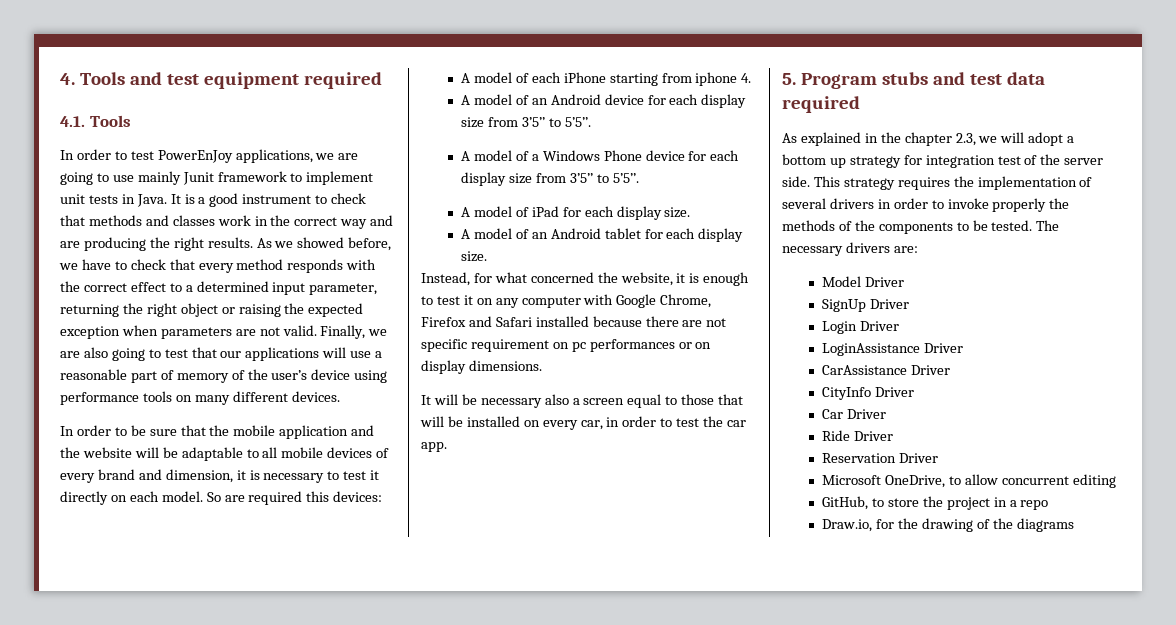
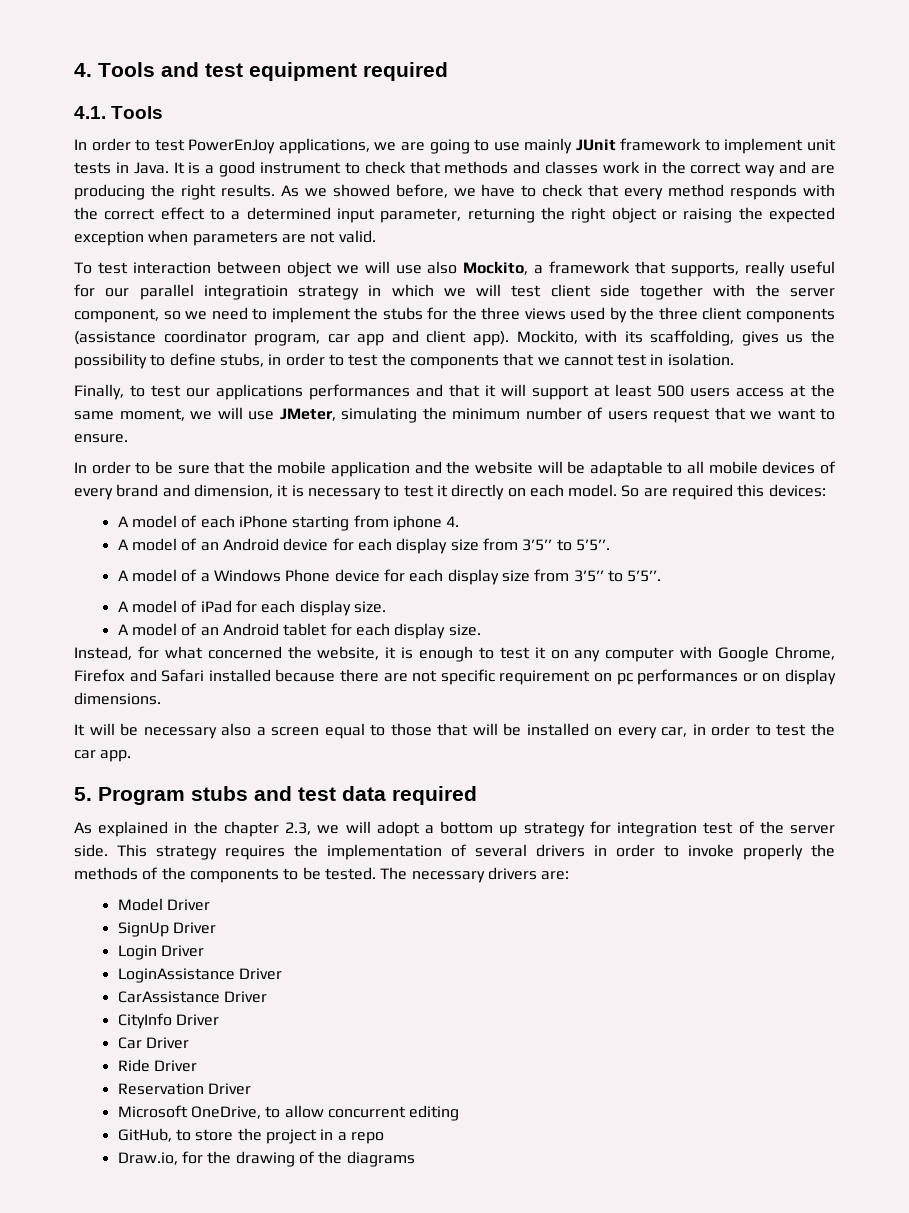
- In order to test PowerEnJoy applications, we are going to use mainly Junit framework to implement unit tests in Java.
+ In order to test PowerEnJoy applications, we are going to use mainly JUnit framework to implement unit tests in Java.
- As we showed before, we have to check that every method responds with the correct effect to a determined input parameter, returning the right object or raising the expected exception when parameters are not valid. Finally, we are also going to test that our applications will use a reasonable part of memory of the user’s device using performance tools on many different devices.
+ As we showed before, we have to check that every method responds with the correct effect to a determined input parameter, returning the right object or raising the expected exception when parameters are not valid.
+ To test interaction between object we will use also Mockito, a framework that supports, really useful for our parallel integratioin strategy in which we will test client side together with the server component, so we need to implement the stubs for the three views used by the three client components (assistance coordinator program, car app and client app). Mockito, with its scaffolding, gives us the possibility to define stubs, in order to test the components that we cannot test in isolation.
+ Finally, to test our applications performances and that it will support at least 500 users access at the same moment, we will use JMeter, simulating the minimum number of users request that we want to ensure.

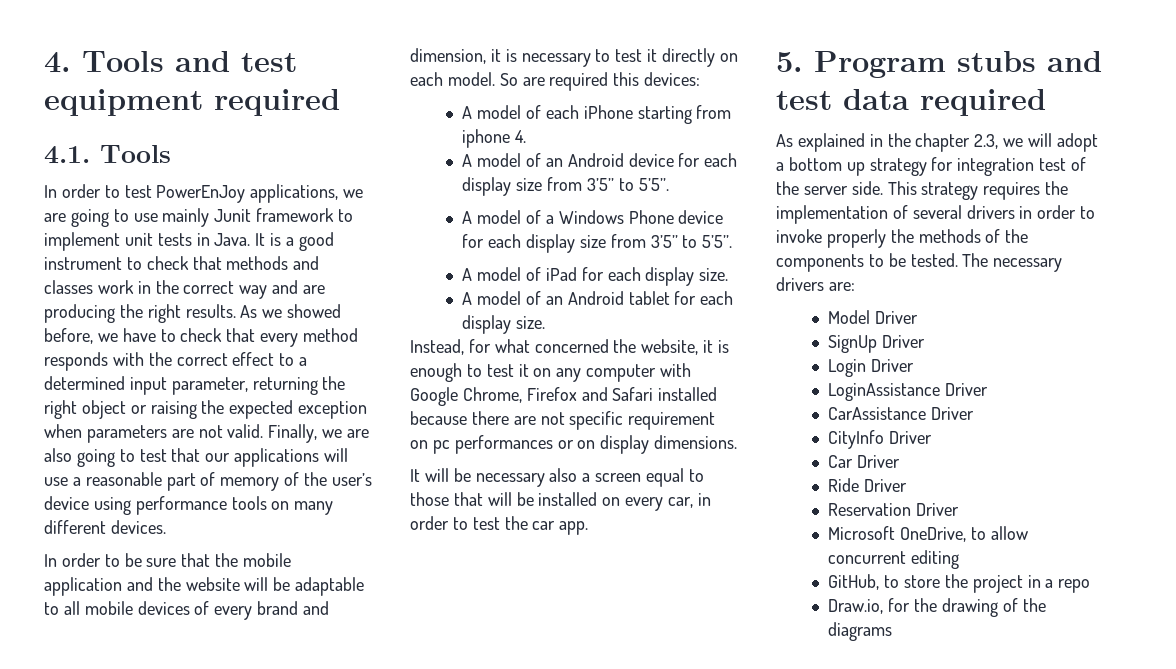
- In order to test PowerEnJoy applications, we are going to use mainly JUnit framework to implement unit tests in Java.
+ In order to test PowerEnJoy applications, we are going to use mainly Junit framework to implement unit tests in Java.
- As we showed before, we have to check that every method responds with the correct effect to a determined input parameter, returning the right object or raising the expected exception when parameters are not valid.
- To test interaction between object we will use also Mockito, a framework that supports, really useful for our parallel integratioin strategy in which we will test client side together with the server component, so we need to implement the stubs for the three views used by the three client components (assistance coordinator program, car app and client app). Mockito, with its scaffolding, gives us the possibility to define stubs, in order to test the components that we cannot test in isolation.
- Finally, to test our applications performances and that it will support at least 500 users access at the same moment, we will use JMeter, simulating the minimum number of users request that we want to ensure.
+ As we showed before, we have to check that every method responds with the correct effect to a determined input parameter, returning the right object or raising the expected exception when parameters are not valid. Finally, we are also going to test that our applications will use a reasonable part of memory of the user’s device using performance tools on many different devices.

